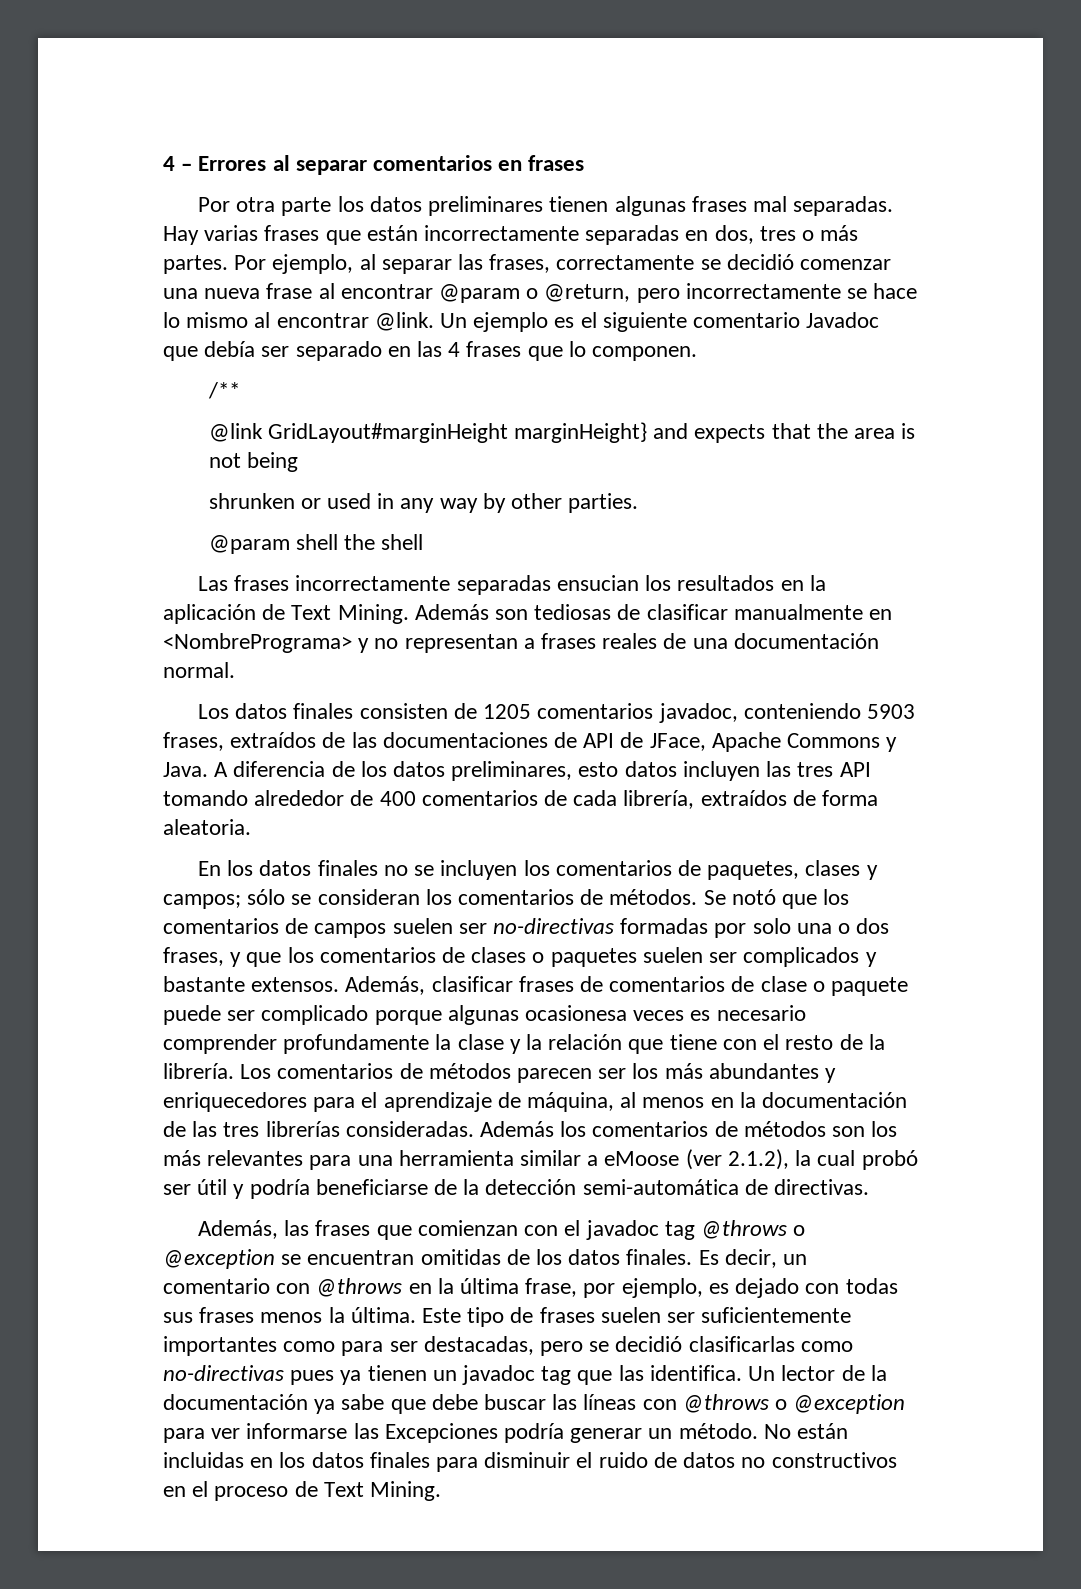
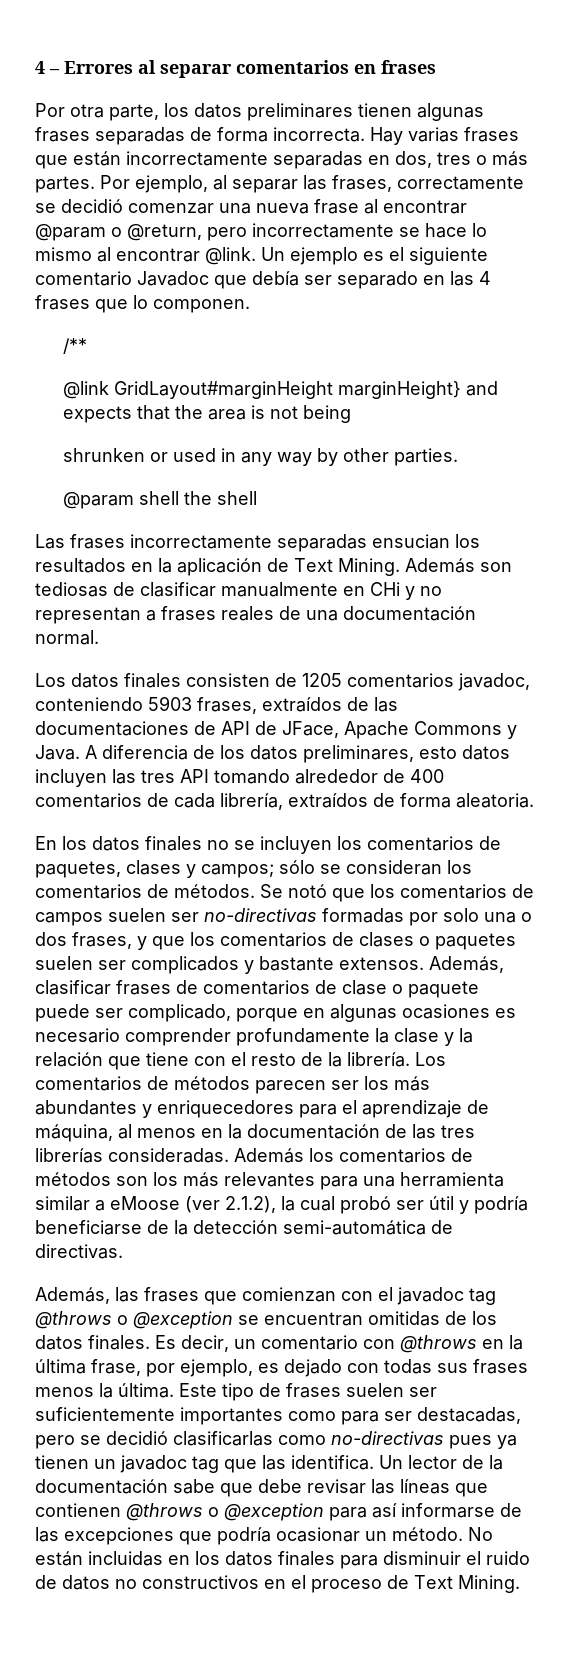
- Por otra parte los datos preliminares tienen algunas frases mal separadas.
+ Por otra parte, los datos preliminares tienen algunas frases separadas de forma incorrecta.
- Además son tediosas de clasificar manualmente en <NombrePrograma> y no representan a frases reales de una documentación normal.
+ Además son tediosas de clasificar manualmente en CHi y no representan a frases reales de una documentación normal.
- Además, clasificar frases de comentarios de clase o paquete puede ser complicado porque algunas ocasionesa veces es necesario comprender profundamente la clase y la relación que tiene con el resto de la librería.
+ Además, clasificar frases de comentarios de clase o paquete puede ser complicado, porque en algunas ocasiones es necesario comprender profundamente la clase y la relación que tiene con el resto de la librería.
- Un lector de la documentación ya sabe que debe buscar las líneas con @throws o @exception para ver informarse las Excepciones podría generar un método.
+ Un lector de la documentación sabe que debe revisar las líneas que contienen @throws o @exception para así informarse de las excepciones que podría ocasionar un método.

